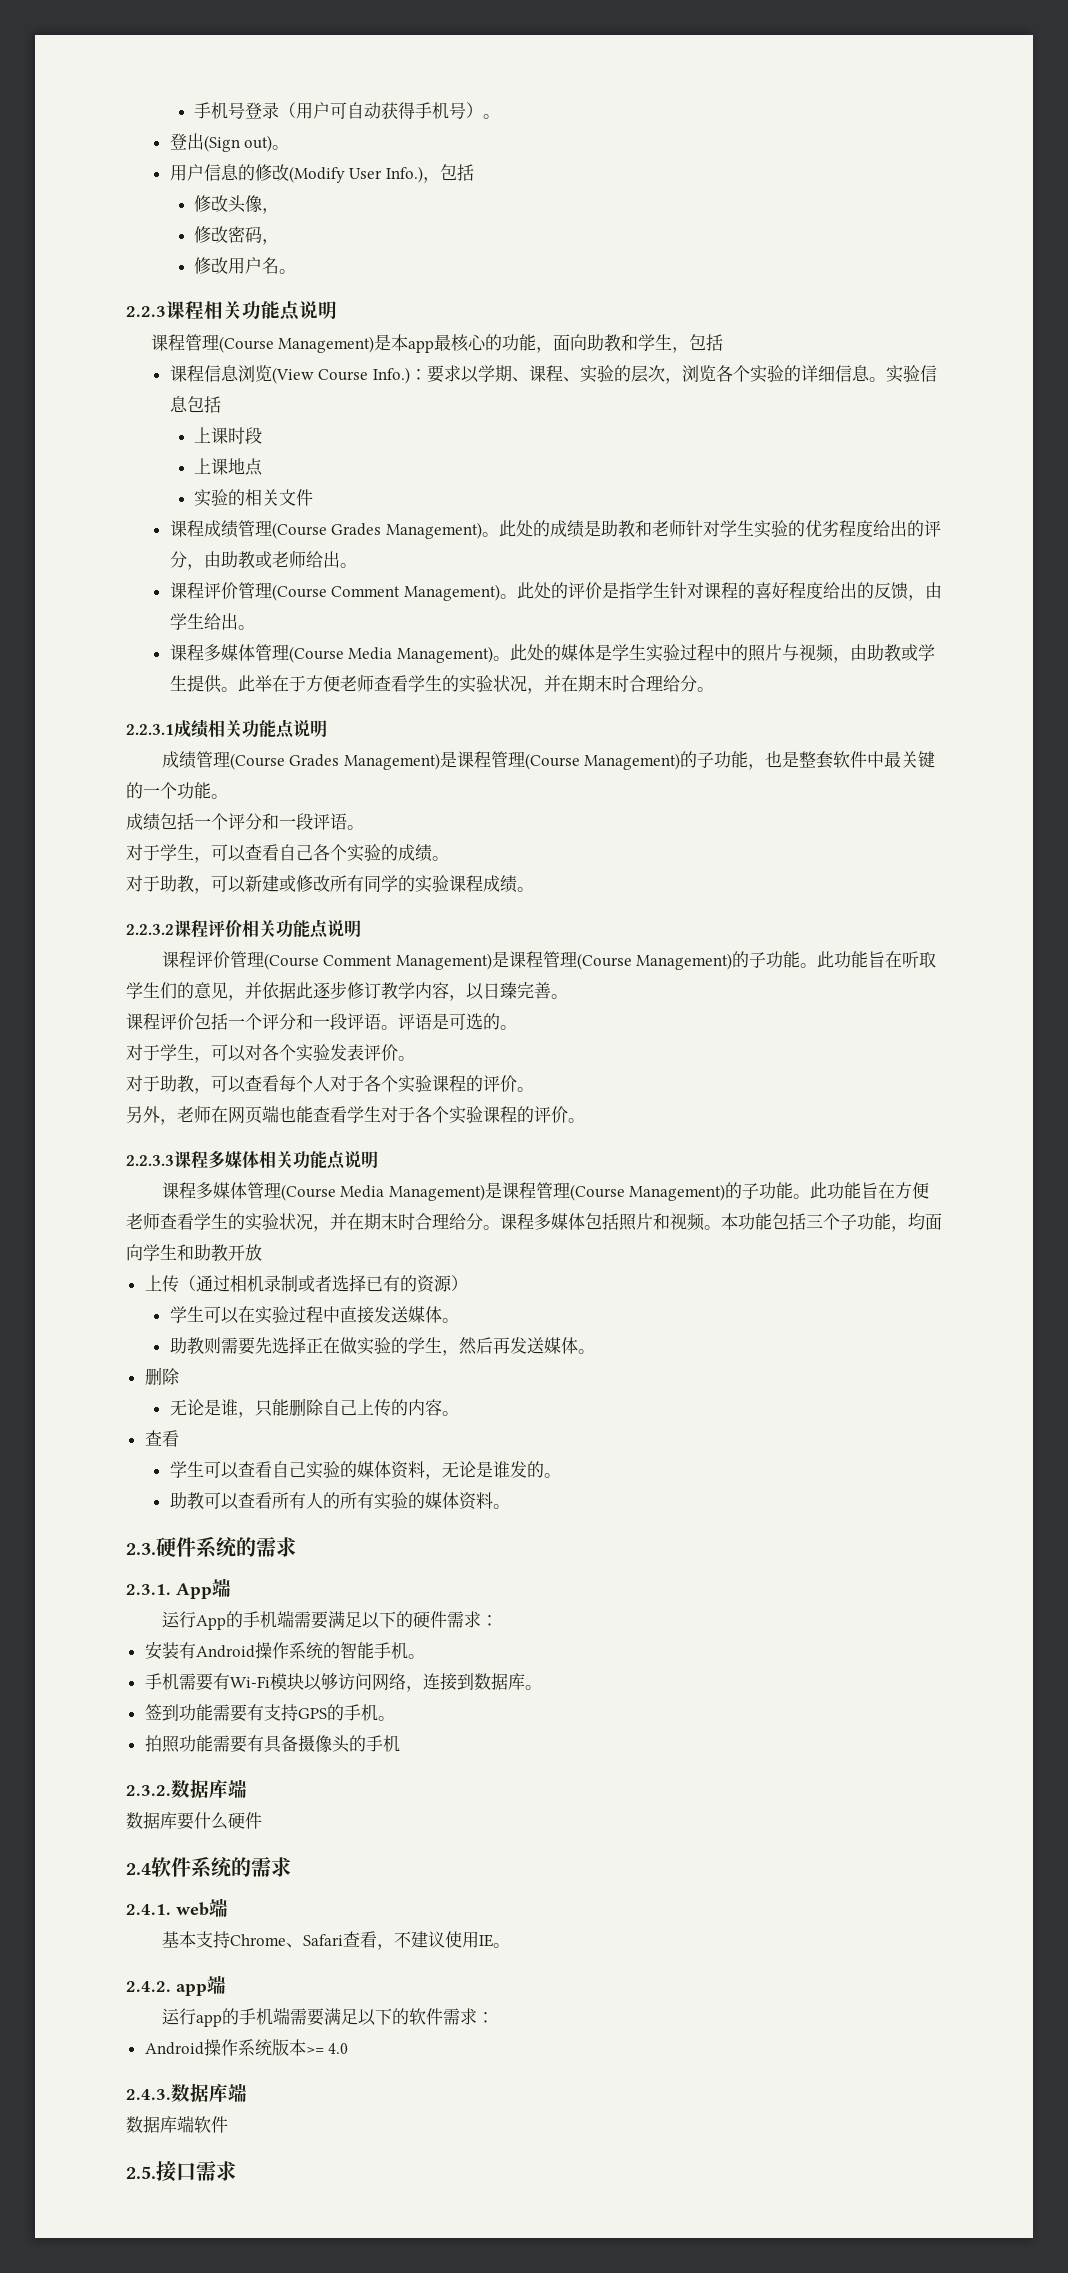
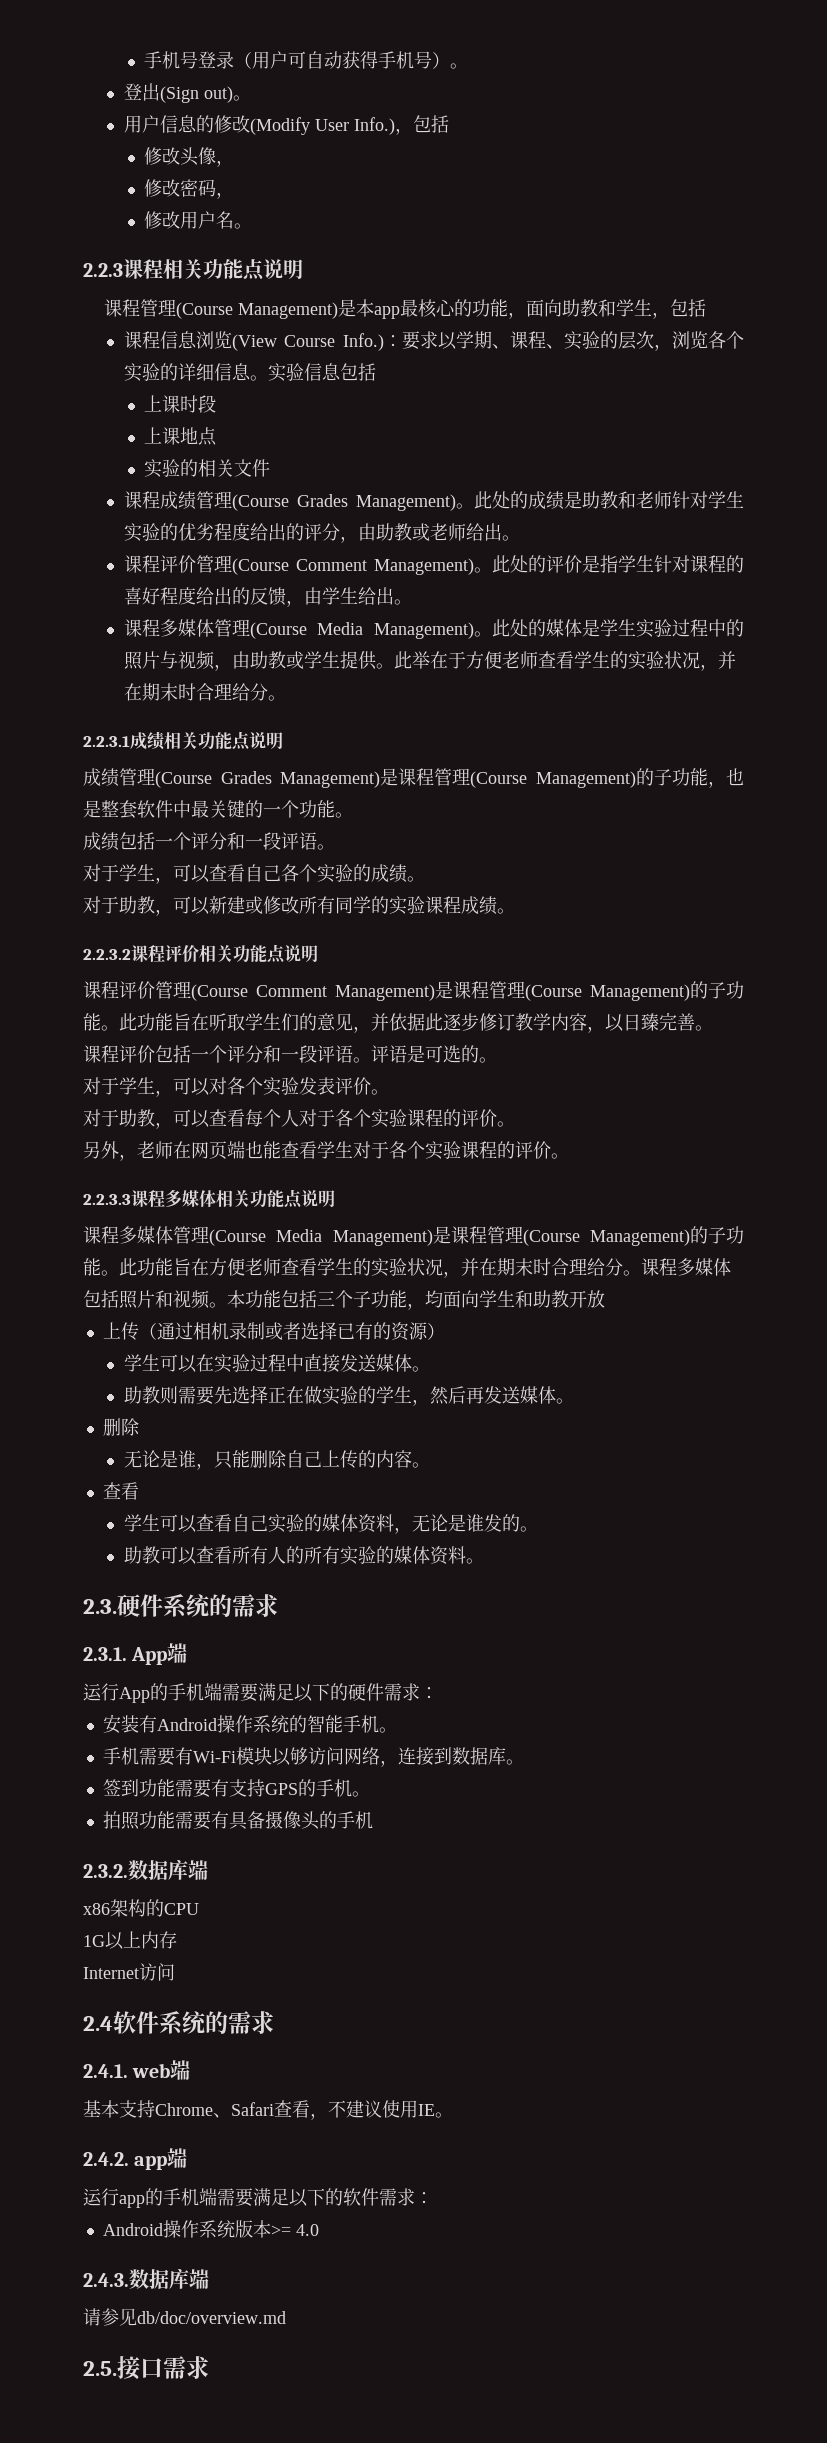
- 数据库要什么硬件
+ x86架构的CPU
+ 1G以上内存
+ Internet访问
- 数据库端软件
+ 请参见db/doc/overview.md

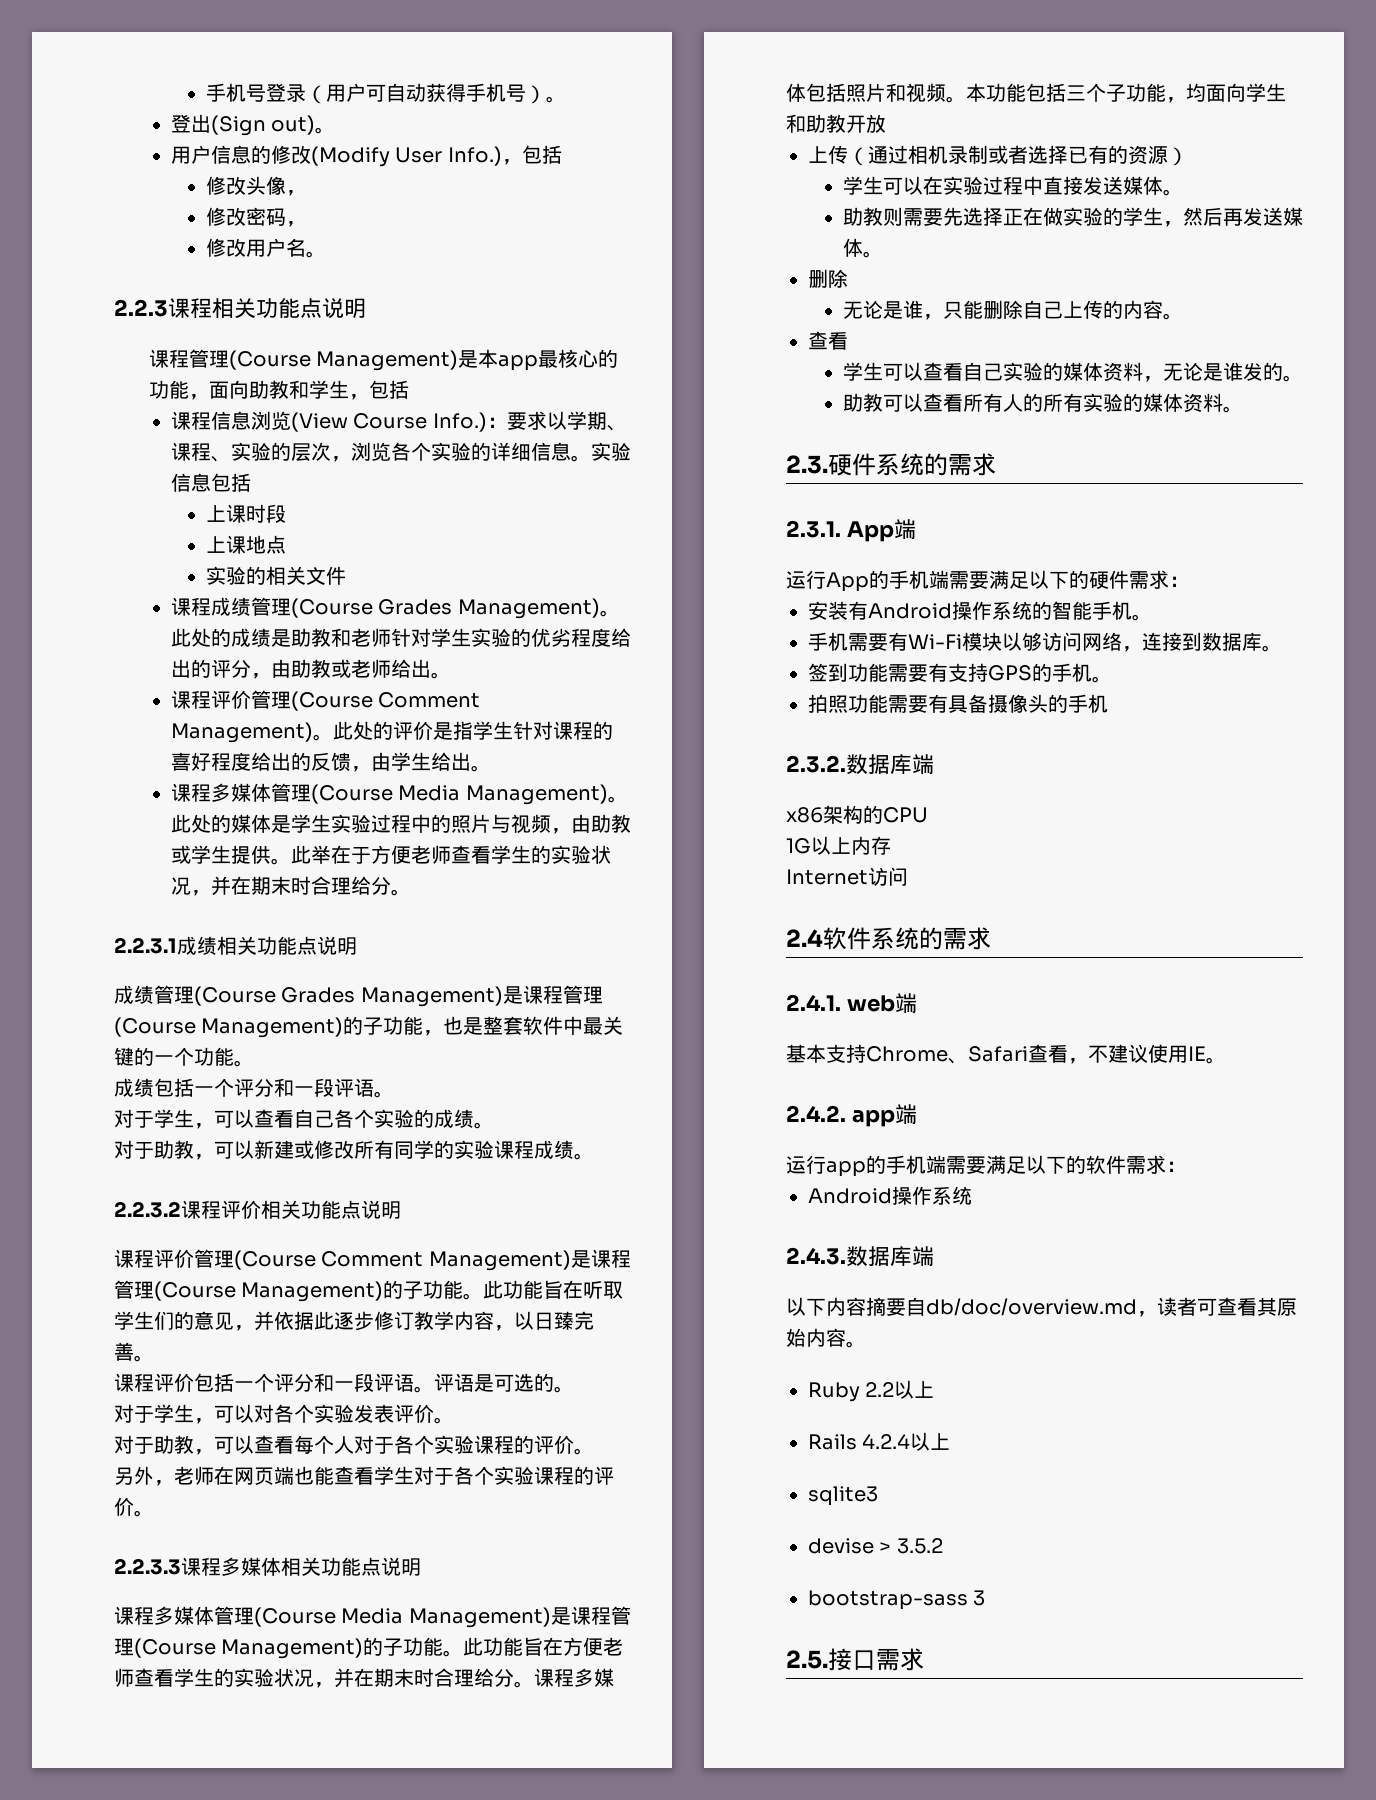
  运行app的手机端需要满足以下的软件需求：
- Android操作系统版本>= 4.0
+ Android操作系统
- 请参见db/doc/overview.md
+ 以下内容摘要自db/doc/overview.md，读者可查看其原始内容。
+ Ruby 2.2以上
+ Rails 4.2.4以上
+ sqlite3
+ devise > 3.5.2
+ bootstrap-sass 3

